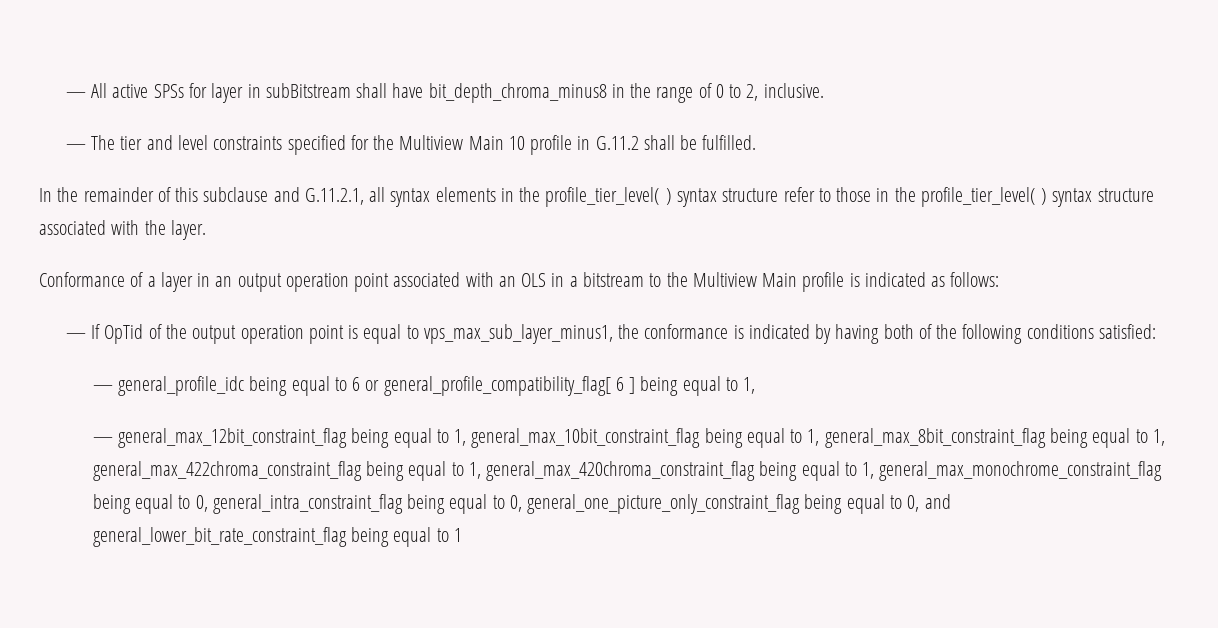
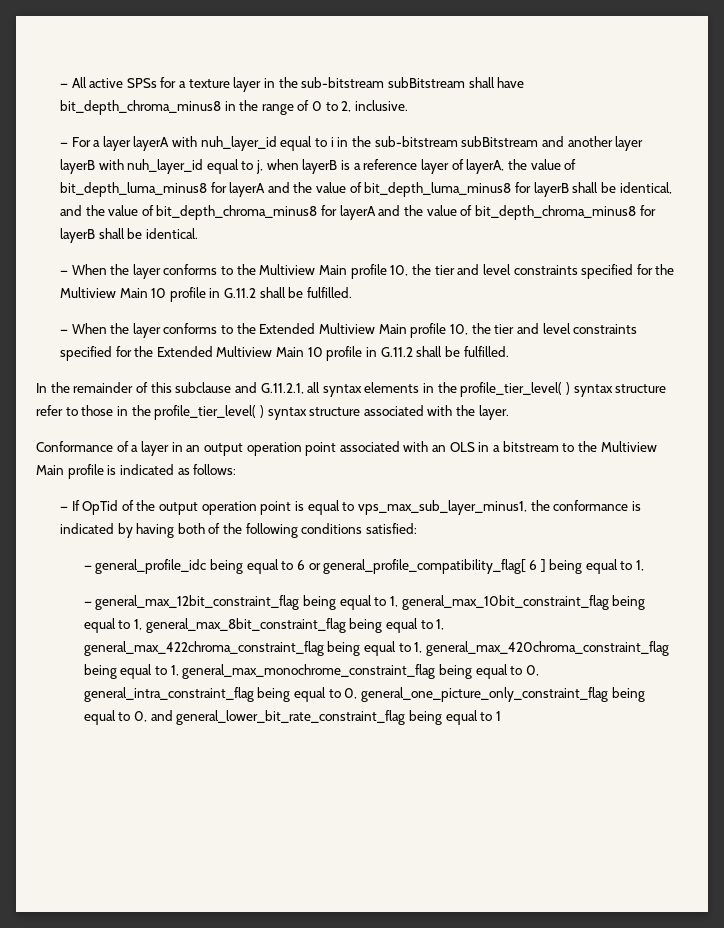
- — All active SPSs for layer in subBitstream shall have bit_depth_chroma_minus8 in the range of 0 to 2, inclusive.
+ — All active SPSs for a texture layer in the sub-bitstream subBitstream shall have bit_depth_chroma_minus8 in the range of 0 to 2, inclusive.
- — The tier and level constraints specified for the Multiview Main 10 profile in G.11.2 shall be fulfilled.
+ — For a layer layerA with nuh_layer_id equal to i in the sub-bitstream subBitstream and another layer layerB with nuh_layer_id equal to j, when layerB is a reference layer of layerA, the value of bit_depth_luma_minus8 for layerA and the value of bit_depth_luma_minus8 for layerB shall be identical, and the value of bit_depth_chroma_minus8 for layerA and the value of bit_depth_chroma_minus8 for layerB shall be identical.
+ — When the layer conforms to the Multiview Main profile 10, the tier and level constraints specified for the Multiview Main 10 profile in G.11.2 shall be fulfilled.
+ — When the layer conforms to the Extended Multiview Main profile 10, the tier and level constraints specified for the Extended Multiview Main 10 profile in G.11.2 shall be fulfilled.

